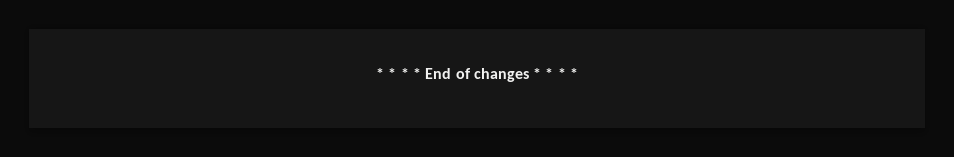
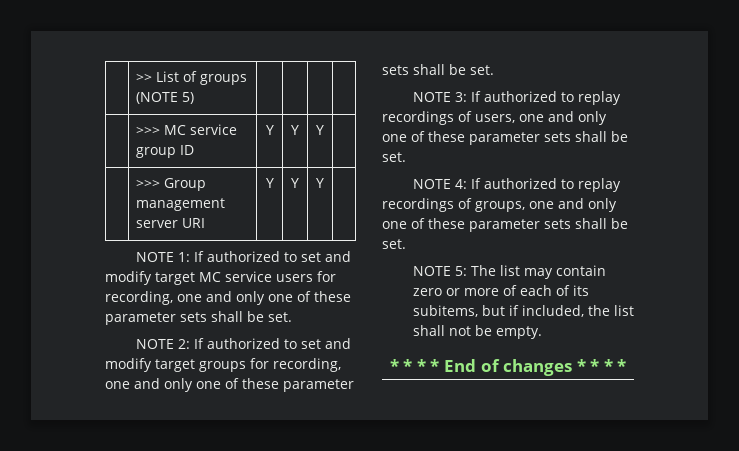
+ | >> List of groups (NOTE 5) | | | |
+ | >>> MC service group ID | Y | Y | Y |
+ | >>> Group management server URI | Y | Y | Y |
+ NOTE 1: If authorized to set and modify target MC service users for recording, one and only one of these parameter sets shall be set.
+ NOTE 2: If authorized to set and modify target groups for recording, one and only one of these parameter sets shall be set.
+ NOTE 3: If authorized to replay recordings of users, one and only one of these parameter sets shall be set.
+ NOTE 4: If authorized to replay recordings of groups, one and only one of these parameter sets shall be set.
+ NOTE 5: The list may contain zero or more of each of its subitems, but if included, the list shall not be empty.

